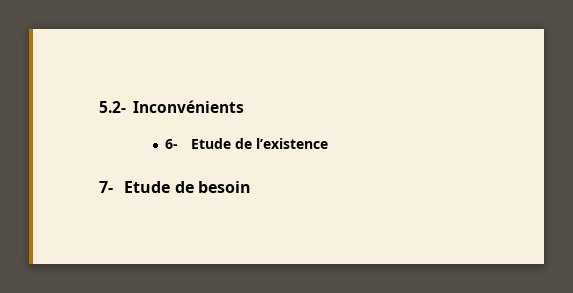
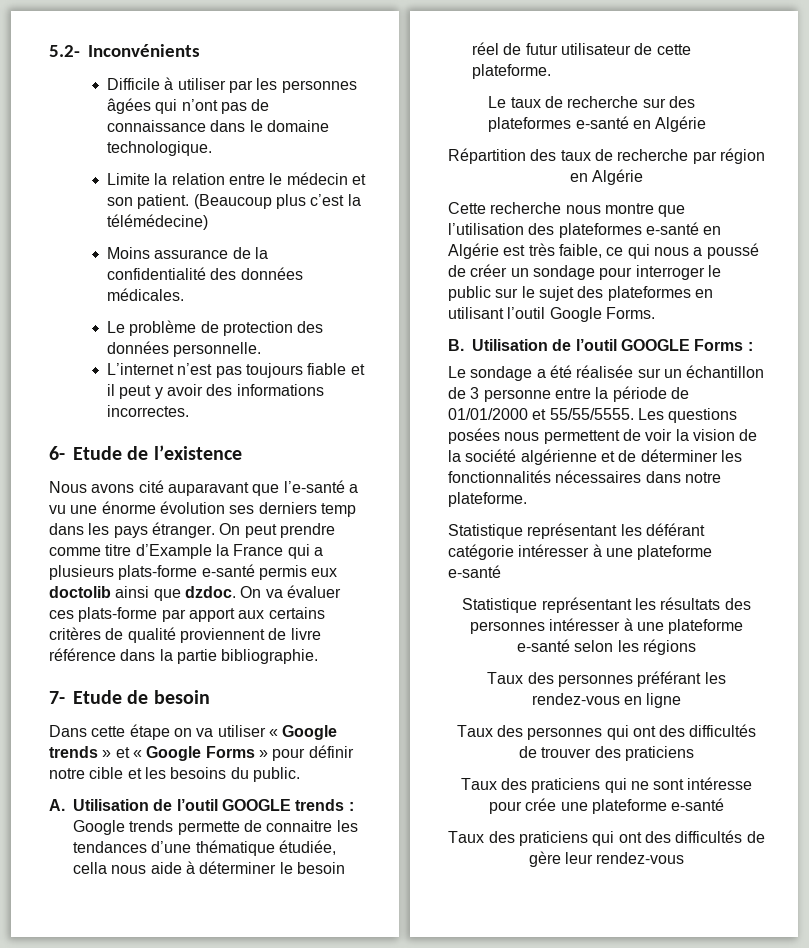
+ Difficile à utiliser par les personnes âgées qui n’ont pas de connaissance dans le domaine technologique.
+ Limite la relation entre le médecin et son patient. (Beaucoup plus c’est la télémédecine)
+ Moins assurance de la confidentialité des données médicales.
+ Le problème de protection des données personnelle.
+ L’internet n’est pas toujours fiable et il peut y avoir des informations incorrectes.
  6- Etude de l’existence
+ Nous avons cité auparavant que l’e-santé a vu une énorme évolution ses derniers temp dans les pays étranger. On peut prendre comme titre d’Example la France qui a plusieurs plats-forme e-santé permis eux doctolib ainsi que dzdoc. On va évaluer ces plats-forme par apport aux certains critères de qualité proviennent de livre référence dans la partie bibliographie.
  7- Etude de besoin
+ Dans cette étape on va utiliser « Google trends » et « Google Forms » pour définir notre cible et les besoins du public.
+ A. Utilisation de l’outil GOOGLE trends : Google trends permette de connaitre les tendances d’une thématique étudiée, cella nous aide à déterminer le besoin réel de futur utilisateur de cette plateforme.
+ Le taux de recherche sur des plateformes e-santé en Algérie
+ Répartition des taux de recherche par région en Algérie
+ Cette recherche nous montre que l’utilisation des plateformes e-santé en Algérie est très faible, ce qui nous a poussé de créer un sondage pour interroger le public sur le sujet des plateformes en utilisant l’outil Google Forms.
+ B. Utilisation de l’outil GOOGLE Forms :
+ Le sondage a été réalisée sur un échantillon de 3 personne entre la période de 01/01/2000 et 55/55/5555. Les questions posées nous permettent de voir la vision de la société algérienne et de déterminer les fonctionnalités nécessaires dans notre plateforme.
+ Statistique représentant les déférant catégorie intéresser à une plateforme e-santé
+ Statistique représentant les résultats des personnes intéresser à une plateforme e-santé selon les régions
+ Taux des personnes préférant les rendez-vous en ligne
+ Taux des personnes qui ont des difficultés de trouver des praticiens
+ Taux des praticiens qui ne sont intéresse pour crée une plateforme e-santé
+ Taux des praticiens qui ont des difficultés de gère leur rendez-vous

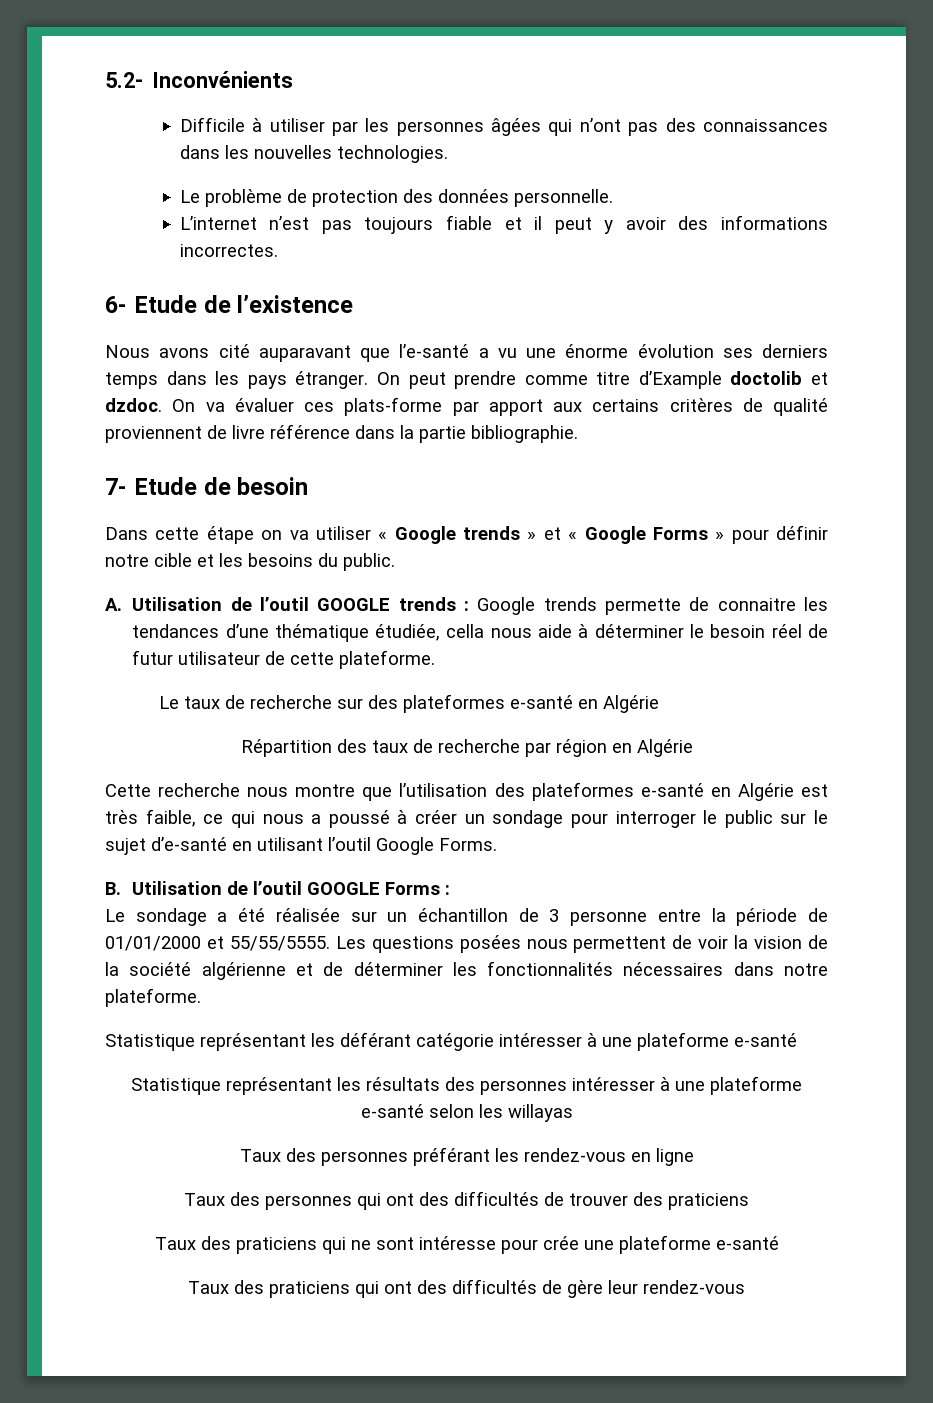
- Difficile à utiliser par les personnes âgées qui n’ont pas de connaissance dans le domaine technologique.
- Limite la relation entre le médecin et son patient. (Beaucoup plus c’est la télémédecine)
- Moins assurance de la confidentialité des données médicales.
+ Difficile à utiliser par les personnes âgées qui n’ont pas des connaissances dans les nouvelles technologies.
- Nous avons cité auparavant que l’e-santé a vu une énorme évolution ses derniers temp dans les pays étranger.
+ Nous avons cité auparavant que l’e-santé a vu une énorme évolution ses derniers temps dans les pays étranger.
- On peut prendre comme titre d’Example la France qui a plusieurs plats-forme e-santé permis eux doctolib ainsi que dzdoc.
+ On peut prendre comme titre d’Example doctolib et dzdoc.
- Cette recherche nous montre que l’utilisation des plateformes e-santé en Algérie est très faible, ce qui nous a poussé de créer un sondage pour interroger le public sur le sujet des plateformes en utilisant l’outil Google Forms.
+ Cette recherche nous montre que l’utilisation des plateformes e-santé en Algérie est très faible, ce qui nous a poussé à créer un sondage pour interroger le public sur le sujet d’e-santé en utilisant l’outil Google Forms.
- Statistique représentant les résultats des personnes intéresser à une plateforme e-santé selon les régions
+ Statistique représentant les résultats des personnes intéresser à une plateforme e-santé selon les willayas

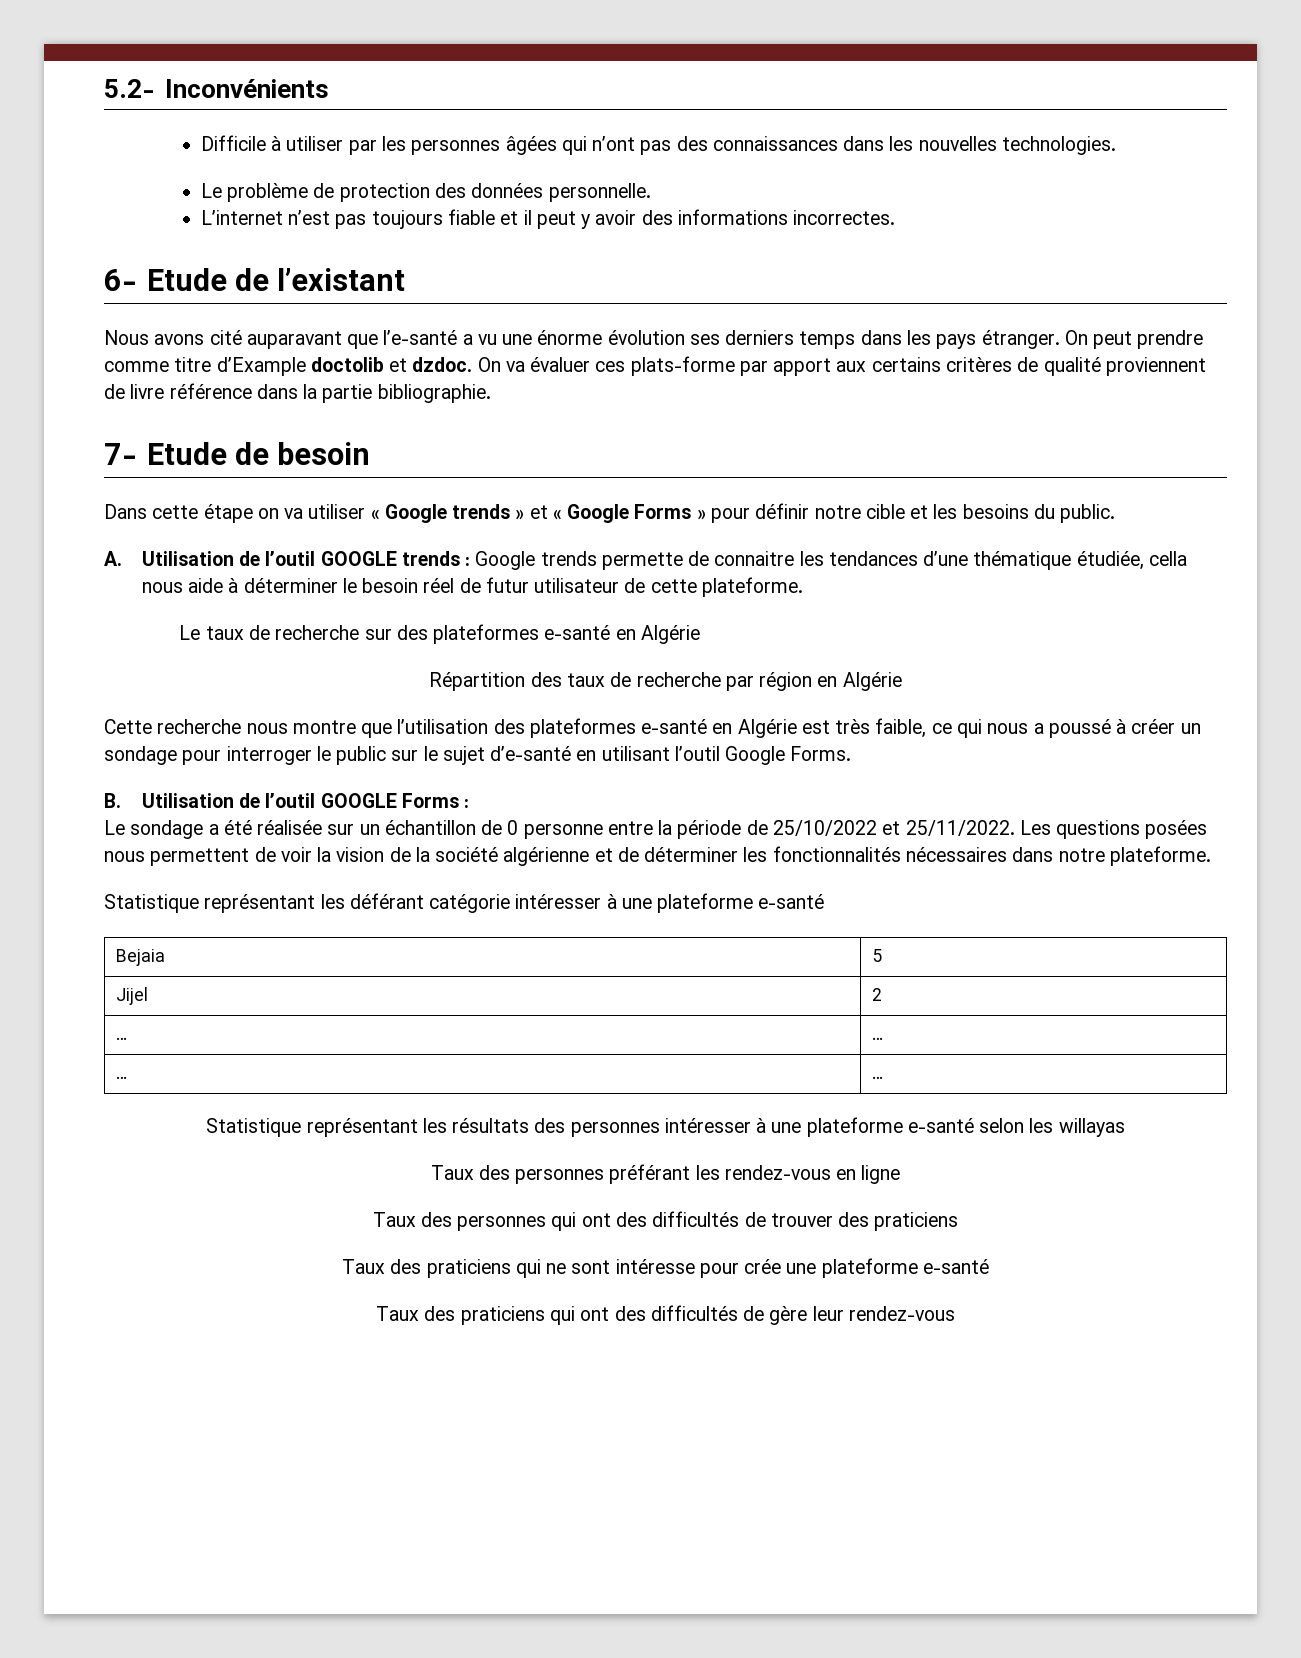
- 6- Etude de l’existence
+ 6- Etude de l’existant
- Le sondage a été réalisée sur un échantillon de 3 personne entre la période de 01/01/2000 et 55/55/5555.
+ Le sondage a été réalisée sur un échantillon de 0 personne entre la période de 25/10/2022 et 25/11/2022.
+ Bejaia | 5
+ Jijel | 2
+ … | …
+ … | …

